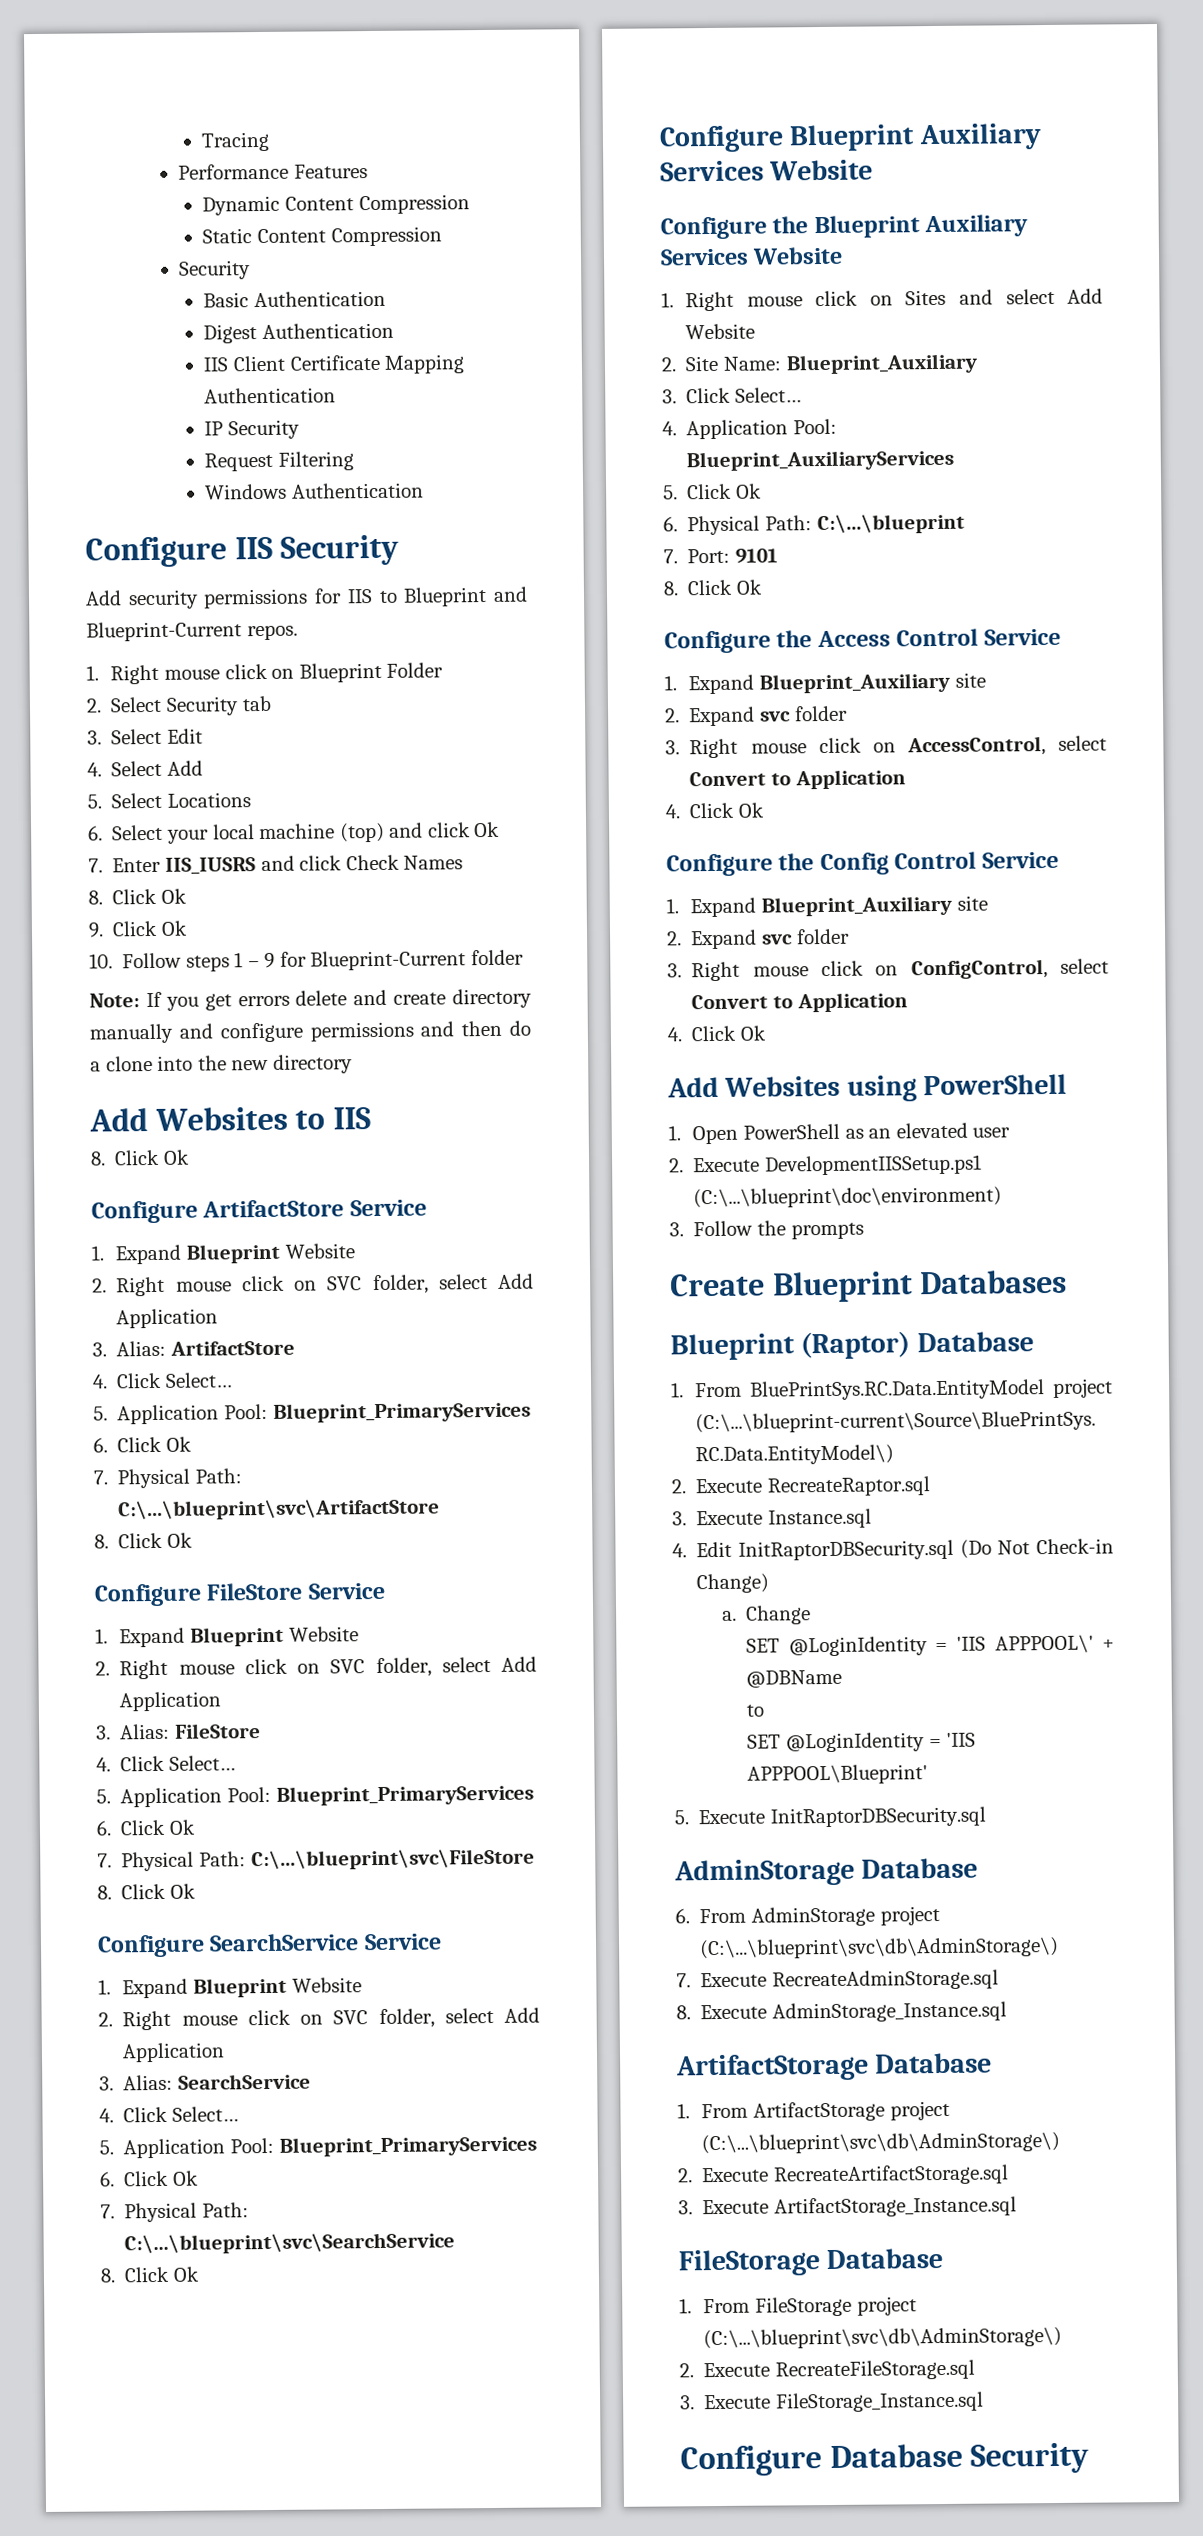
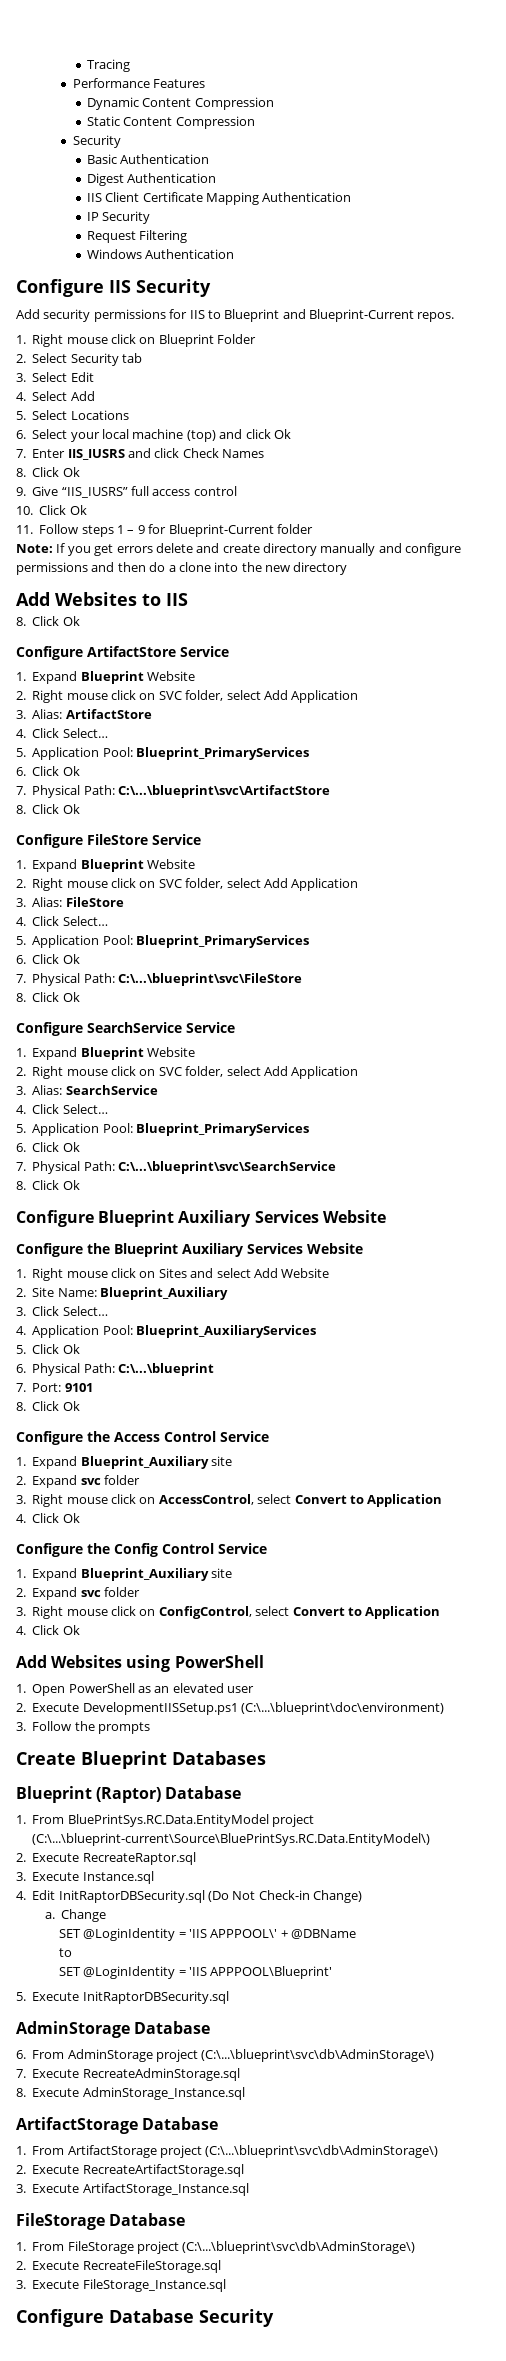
- 9. Click Ok
- 10. Follow steps 1 – 9 for Blueprint-Current folder
+ 9. Give “IIS_IUSRS” full access control
+ 10. Click Ok
+ 11. Follow steps 1 – 9 for Blueprint-Current folder

